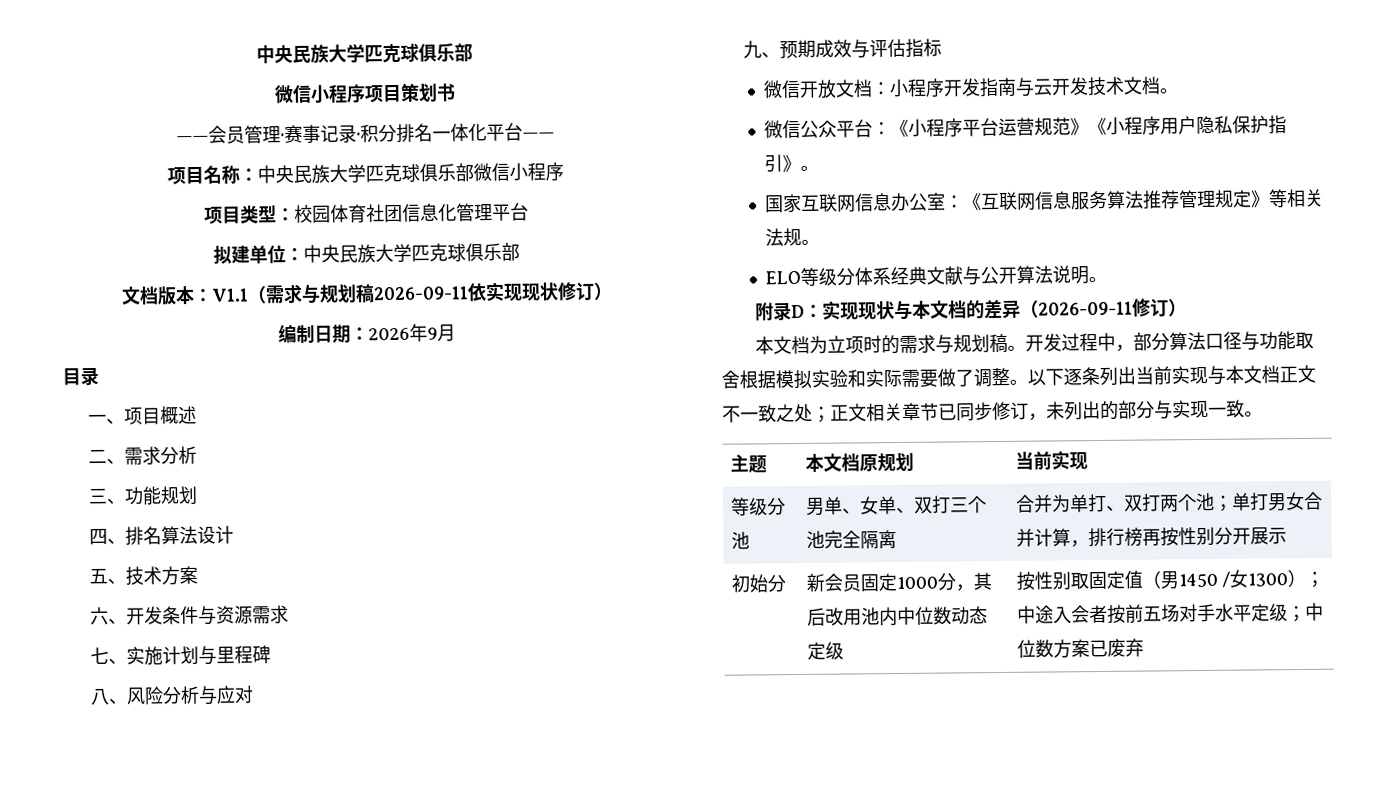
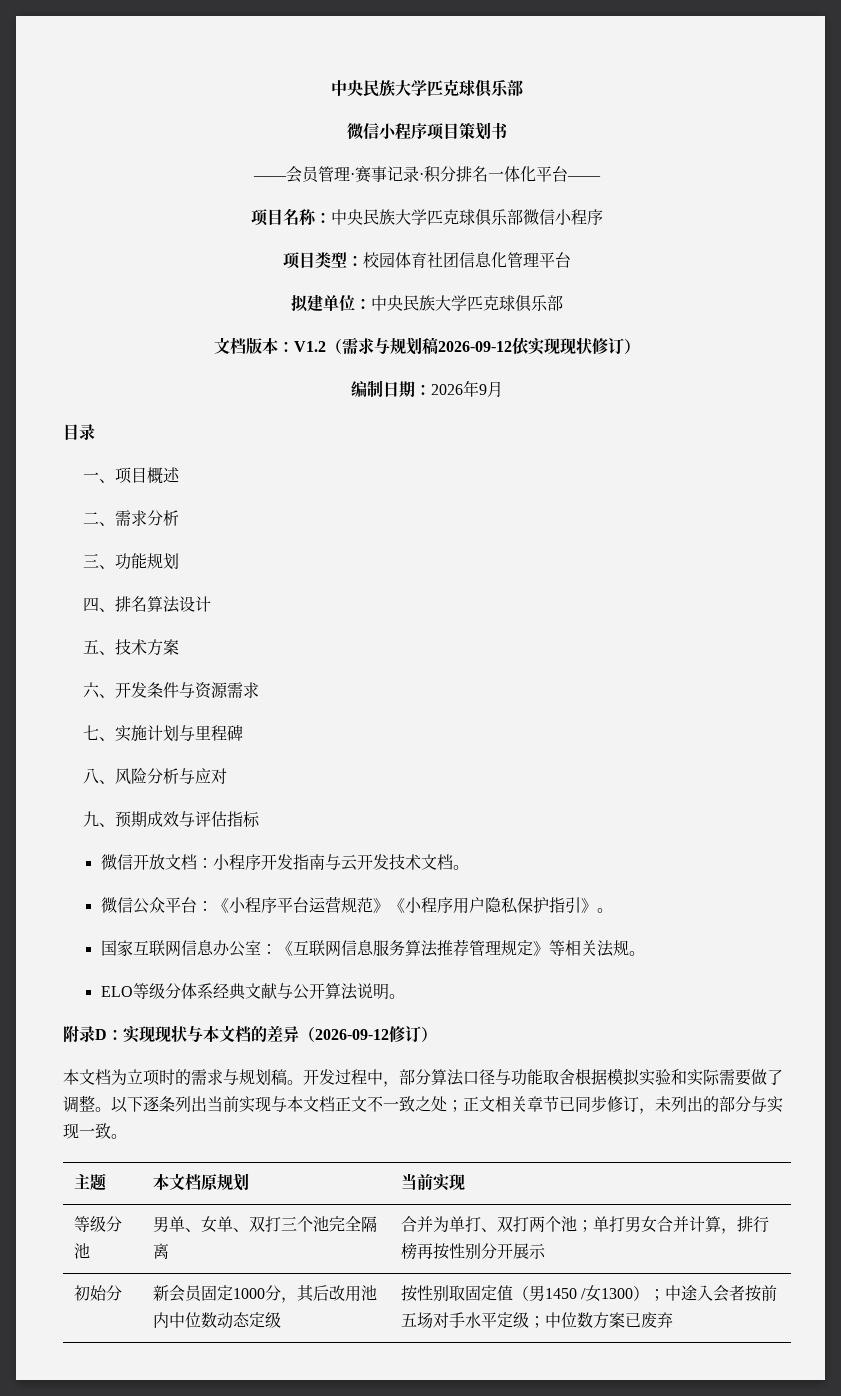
- 文档版本：V1.1（需求与规划稿2026-09-11依实现现状修订）
+ 文档版本：V1.2（需求与规划稿2026-09-12依实现现状修订）
- 附录D：实现现状与本文档的差异（2026-09-11修订）
+ 附录D：实现现状与本文档的差异（2026-09-12修订）

